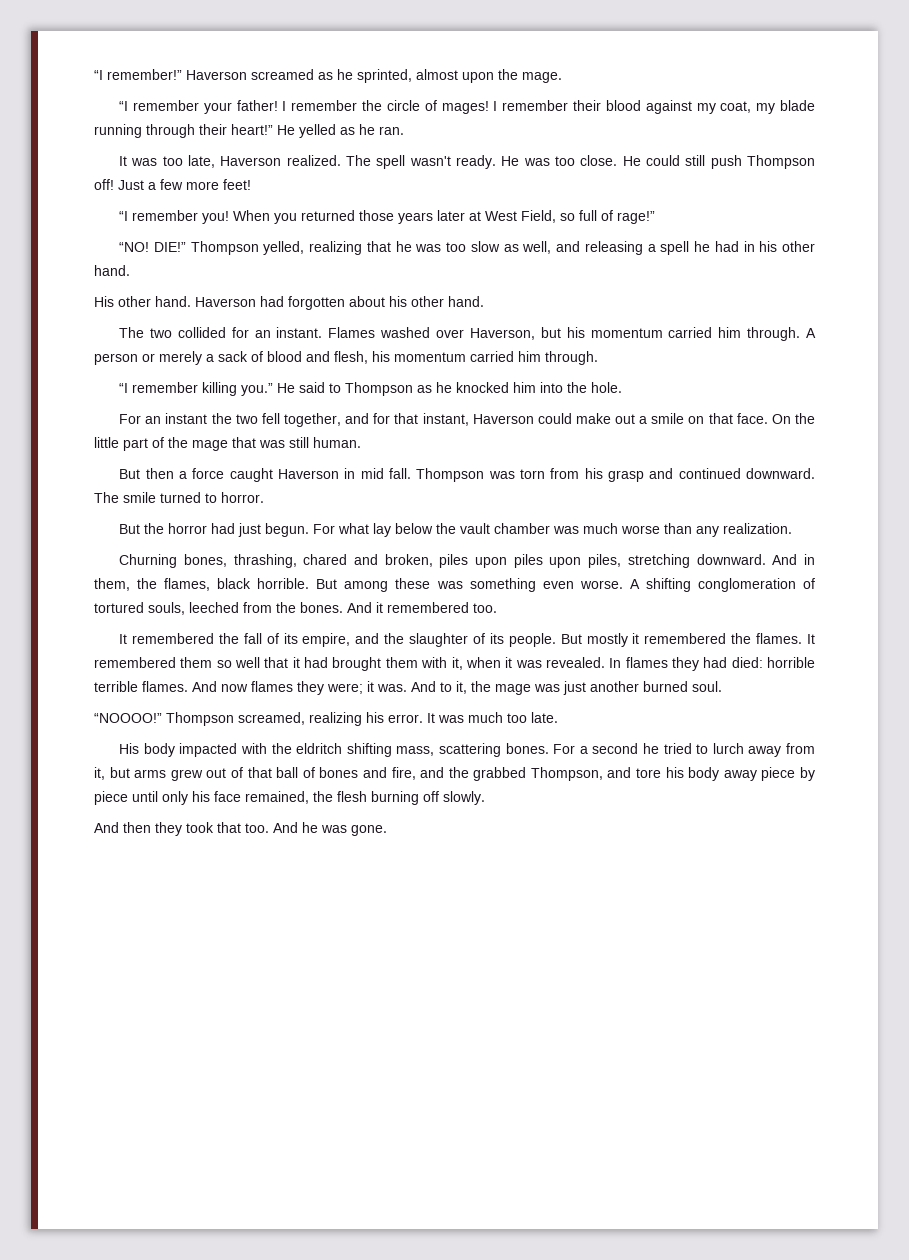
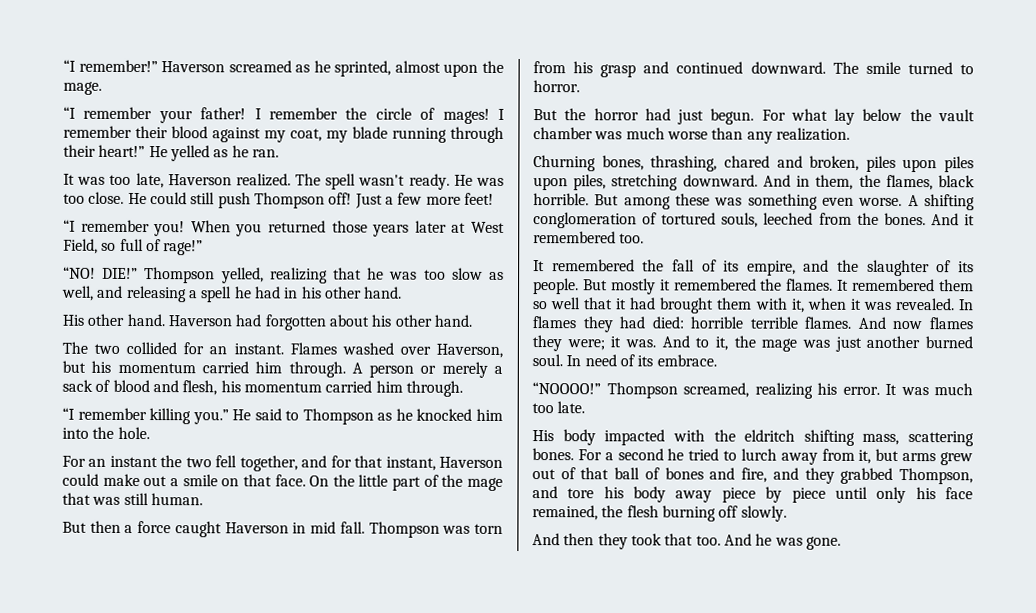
+ In need of its embrace.
- For a second he tried to lurch away from it, but arms grew out of that ball of bones and fire, and the grabbed Thompson, and tore his body away piece by piece until only his face remained, the flesh burning off slowly.
+ For a second he tried to lurch away from it, but arms grew out of that ball of bones and fire, and they grabbed Thompson, and tore his body away piece by piece until only his face remained, the flesh burning off slowly.

